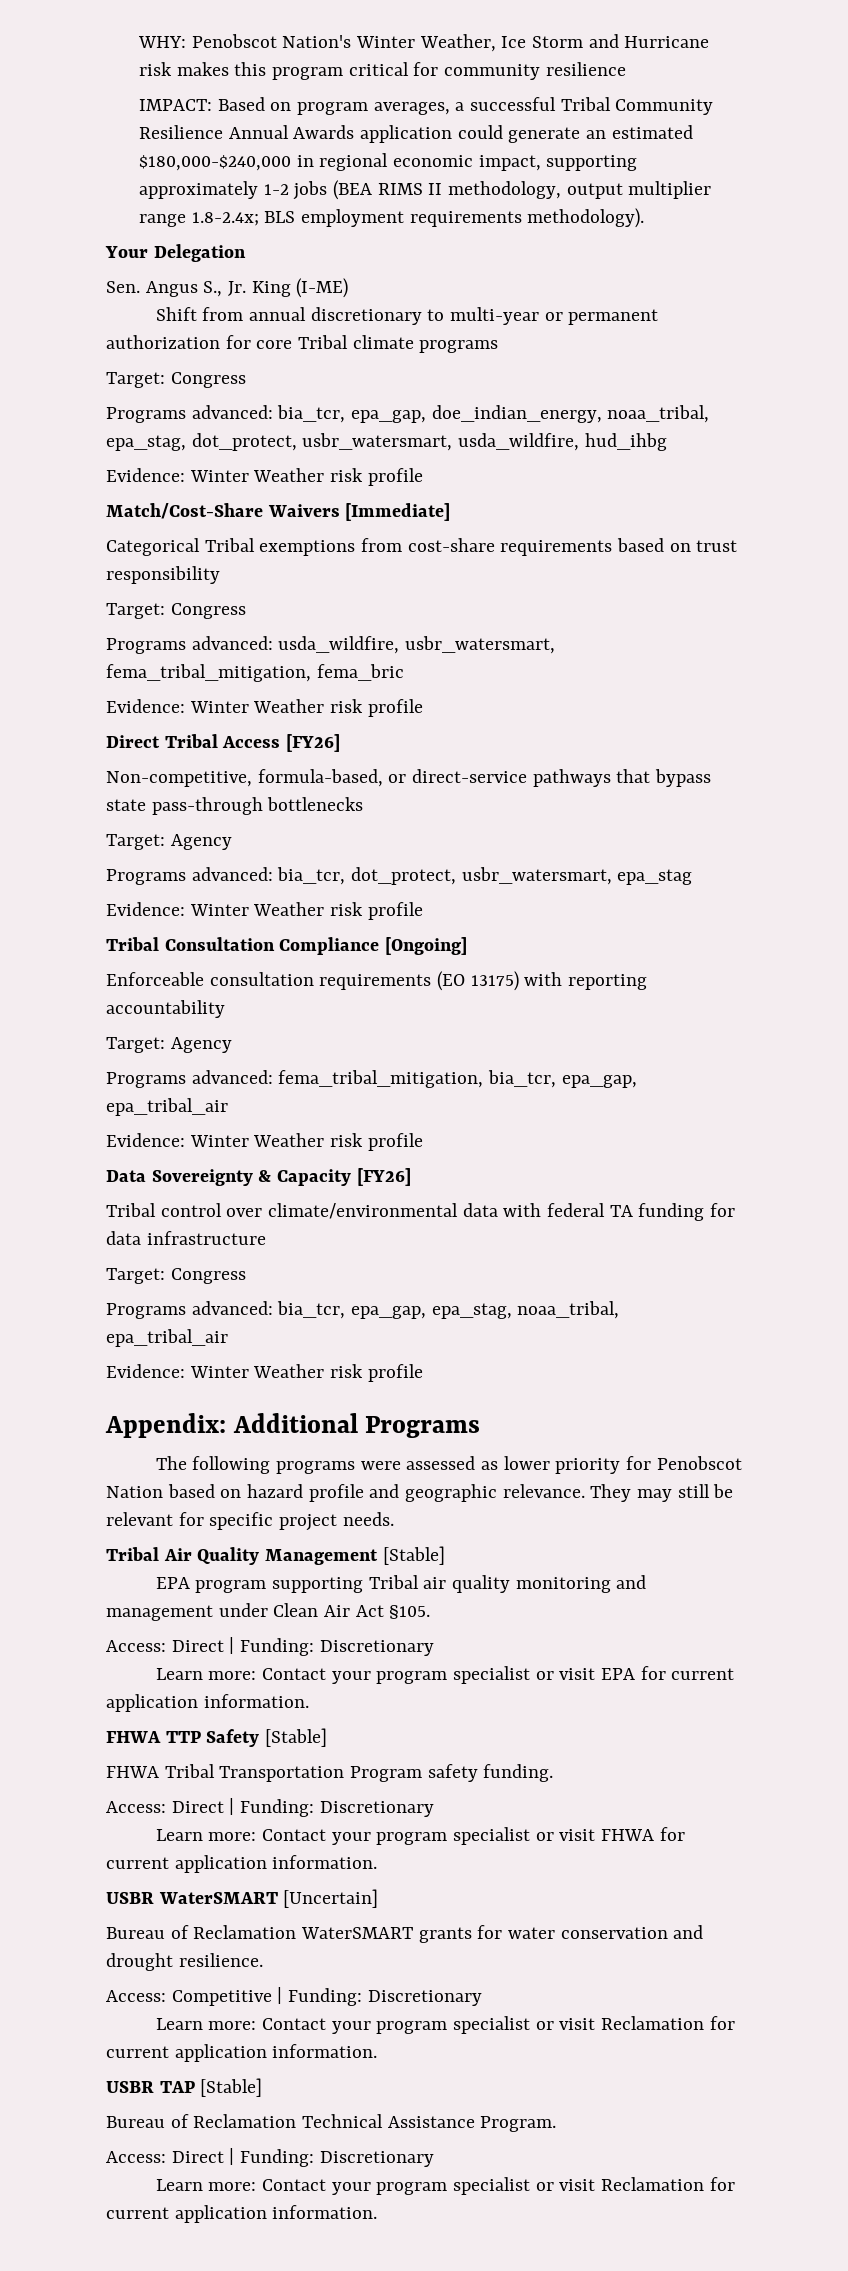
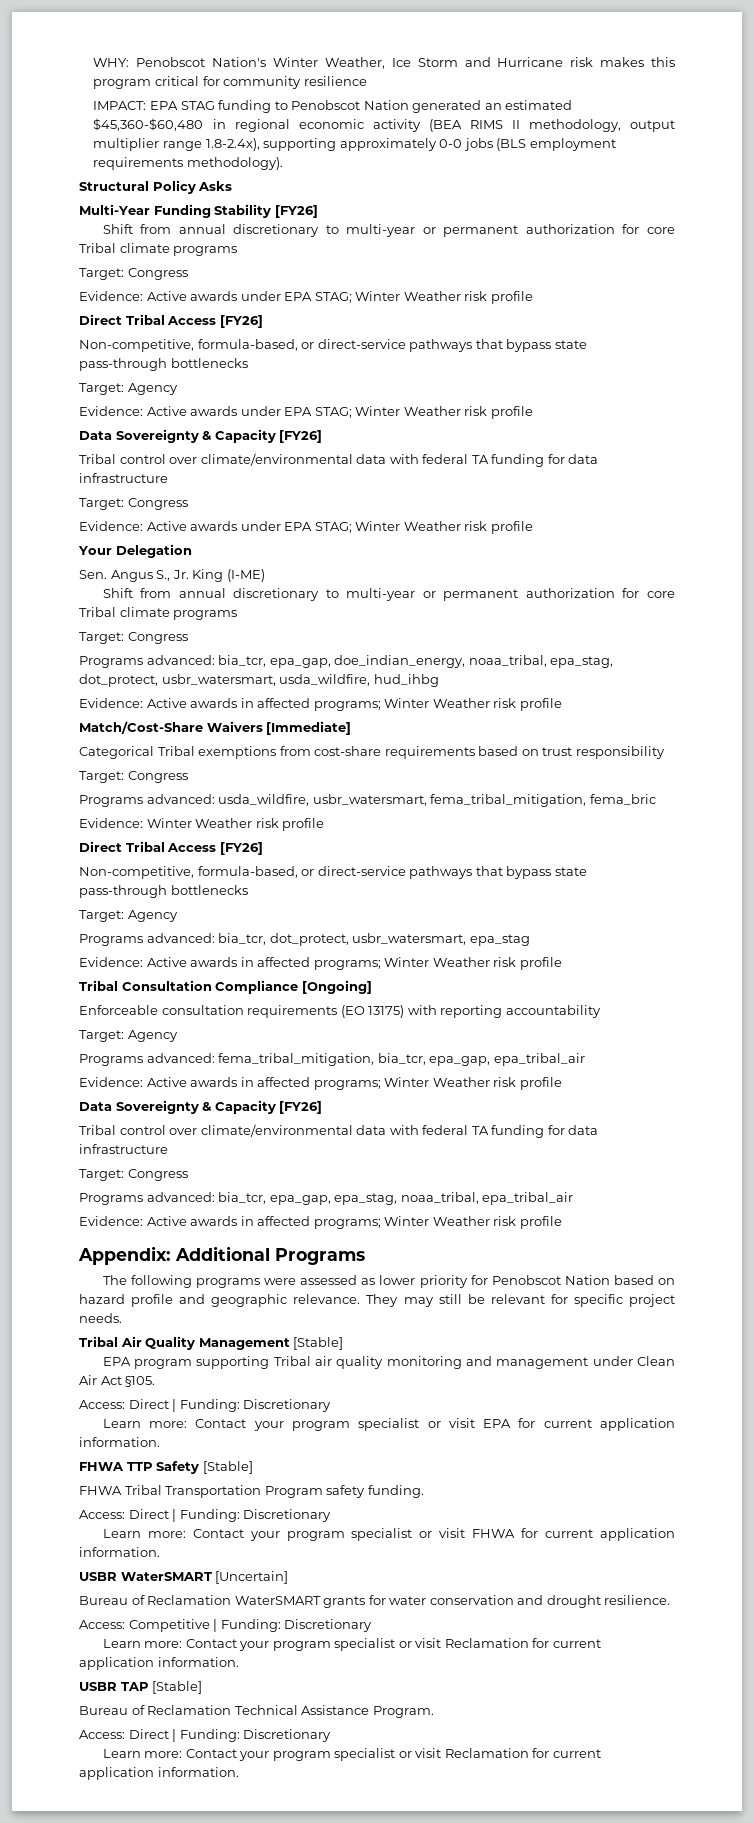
- IMPACT: Based on program averages, a successful Tribal Community Resilience Annual Awards application could generate an estimated $180,000-$240,000 in regional economic impact, supporting approximately 1-2 jobs (BEA RIMS II methodology, output multiplier range 1.8-2.4x; BLS employment requirements methodology).
+ IMPACT: EPA STAG funding to Penobscot Nation generated an estimated $45,360-$60,480 in regional economic activity (BEA RIMS II methodology, output multiplier range 1.8-2.4x), supporting approximately 0-0 jobs (BLS employment requirements methodology).
+ Structural Policy Asks
+ Multi-Year Funding Stability [FY26]
+ Shift from annual discretionary to multi-year or permanent authorization for core Tribal climate programs
+ Target: Congress
+ Evidence: Active awards under EPA STAG; Winter Weather risk profile
+ Direct Tribal Access [FY26]
+ Non-competitive, formula-based, or direct-service pathways that bypass state pass-through bottlenecks
+ Target: Agency
+ Evidence: Active awards under EPA STAG; Winter Weather risk profile
+ Data Sovereignty & Capacity [FY26]
+ Tribal control over climate/environmental data with federal TA funding for data infrastructure
+ Target: Congress
+ Evidence: Active awards under EPA STAG; Winter Weather risk profile
  Programs advanced: bia_tcr, epa_gap, doe_indian_energy, noaa_tribal, epa_stag, dot_protect, usbr_watersmart, usda_wildfire, hud_ihbg
- Evidence: Winter Weather risk profile
+ Evidence: Active awards in affected programs; Winter Weather risk profile
  Programs advanced: bia_tcr, dot_protect, usbr_watersmart, epa_stag
- Evidence: Winter Weather risk profile
+ Evidence: Active awards in affected programs; Winter Weather risk profile
  Programs advanced: fema_tribal_mitigation, bia_tcr, epa_gap, epa_tribal_air
- Evidence: Winter Weather risk profile
+ Evidence: Active awards in affected programs; Winter Weather risk profile
  Programs advanced: bia_tcr, epa_gap, epa_stag, noaa_tribal, epa_tribal_air
- Evidence: Winter Weather risk profile
+ Evidence: Active awards in affected programs; Winter Weather risk profile

